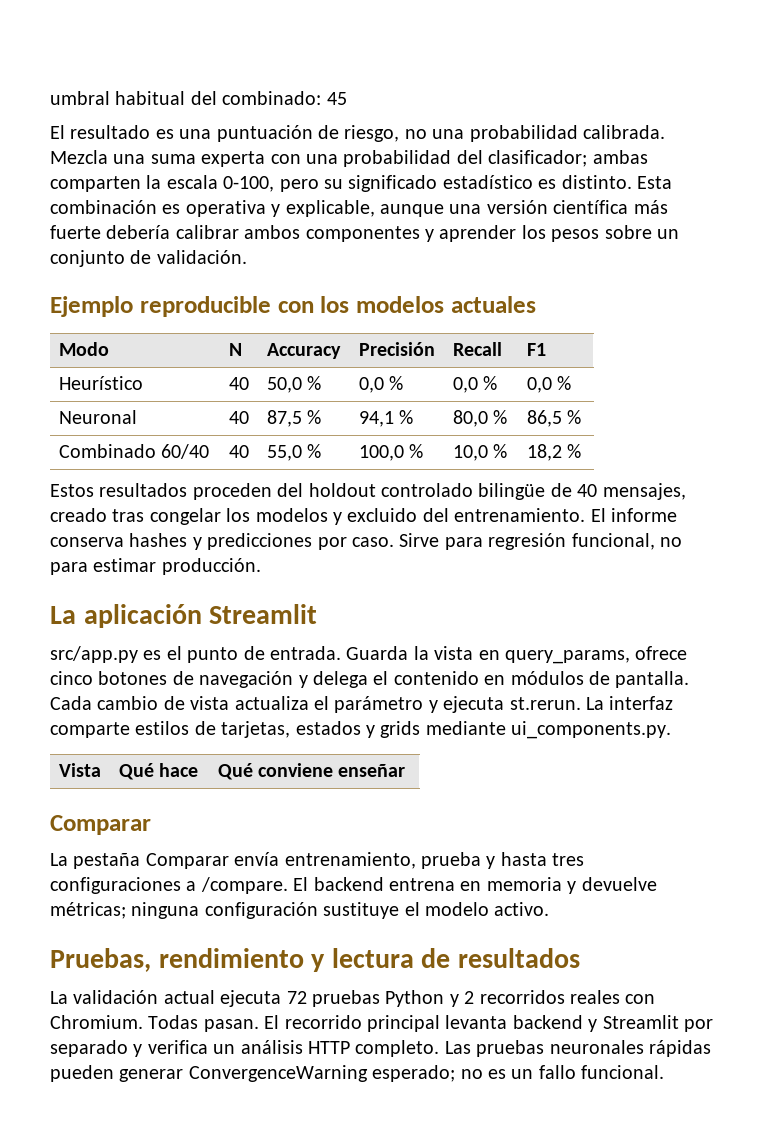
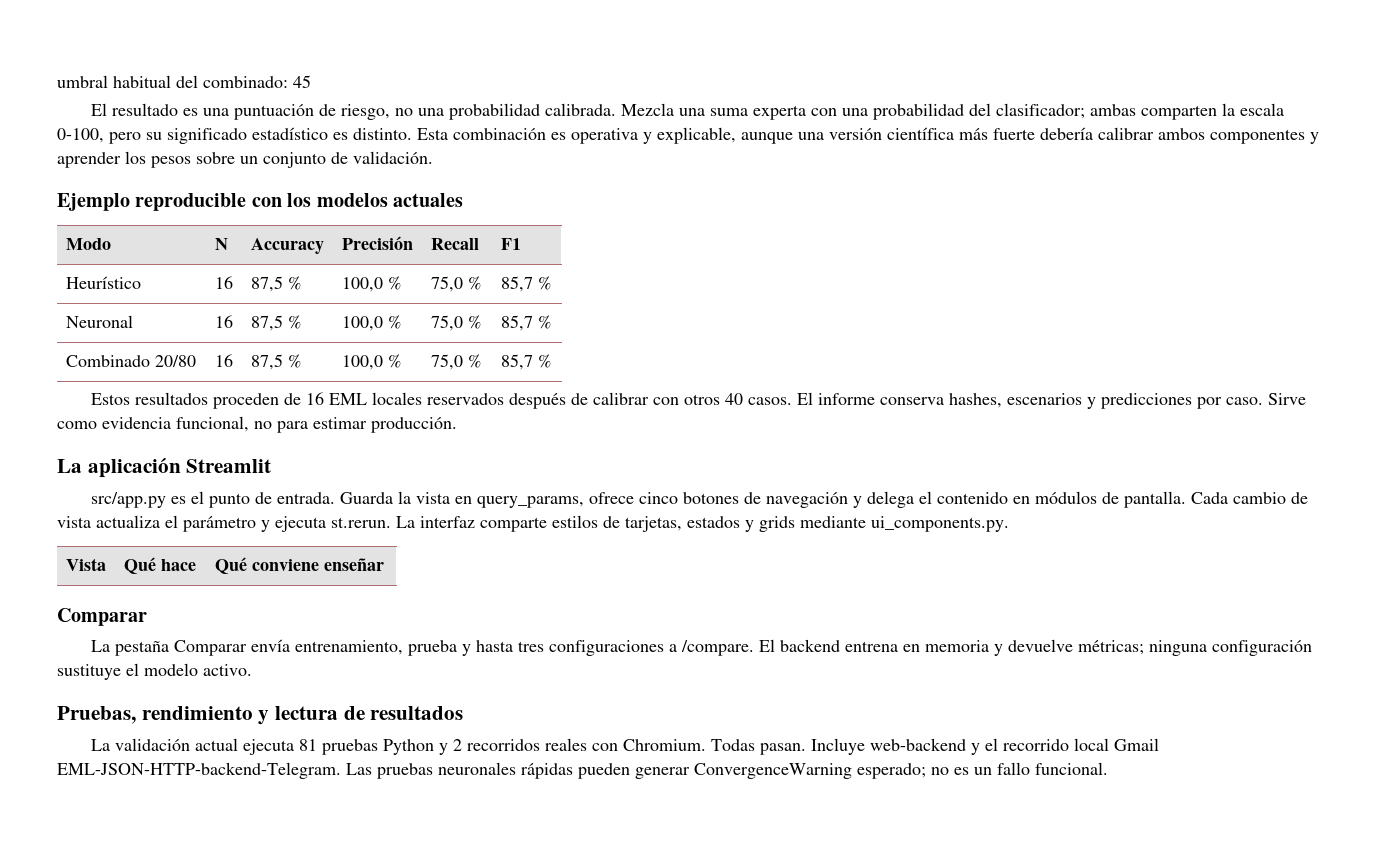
- Heurístico | 40 | 50,0 % | 0,0 % | 0,0 % | 0,0 %
- Neuronal | 40 | 87,5 % | 94,1 % | 80,0 % | 86,5 %
- Combinado 60/40 | 40 | 55,0 % | 100,0 % | 10,0 % | 18,2 %
- Estos resultados proceden del holdout controlado bilingüe de 40 mensajes, creado tras congelar los modelos y excluido del entrenamiento.
+ Heurístico | 16 | 87,5 % | 100,0 % | 75,0 % | 85,7 %
+ Neuronal | 16 | 87,5 % | 100,0 % | 75,0 % | 85,7 %
+ Combinado 20/80 | 16 | 87,5 % | 100,0 % | 75,0 % | 85,7 %
+ Estos resultados proceden de 16 EML locales reservados después de calibrar con otros 40 casos.
- El informe conserva hashes y predicciones por caso.
+ El informe conserva hashes, escenarios y predicciones por caso.
- Sirve para regresión funcional, no para estimar producción.
+ Sirve como evidencia funcional, no para estimar producción.
- La validación actual ejecuta 72 pruebas Python y 2 recorridos reales con Chromium.
+ La validación actual ejecuta 81 pruebas Python y 2 recorridos reales con Chromium.
- El recorrido principal levanta backend y Streamlit por separado y verifica un análisis HTTP completo.
+ Incluye web-backend y el recorrido local Gmail EML-JSON-HTTP-backend-Telegram.

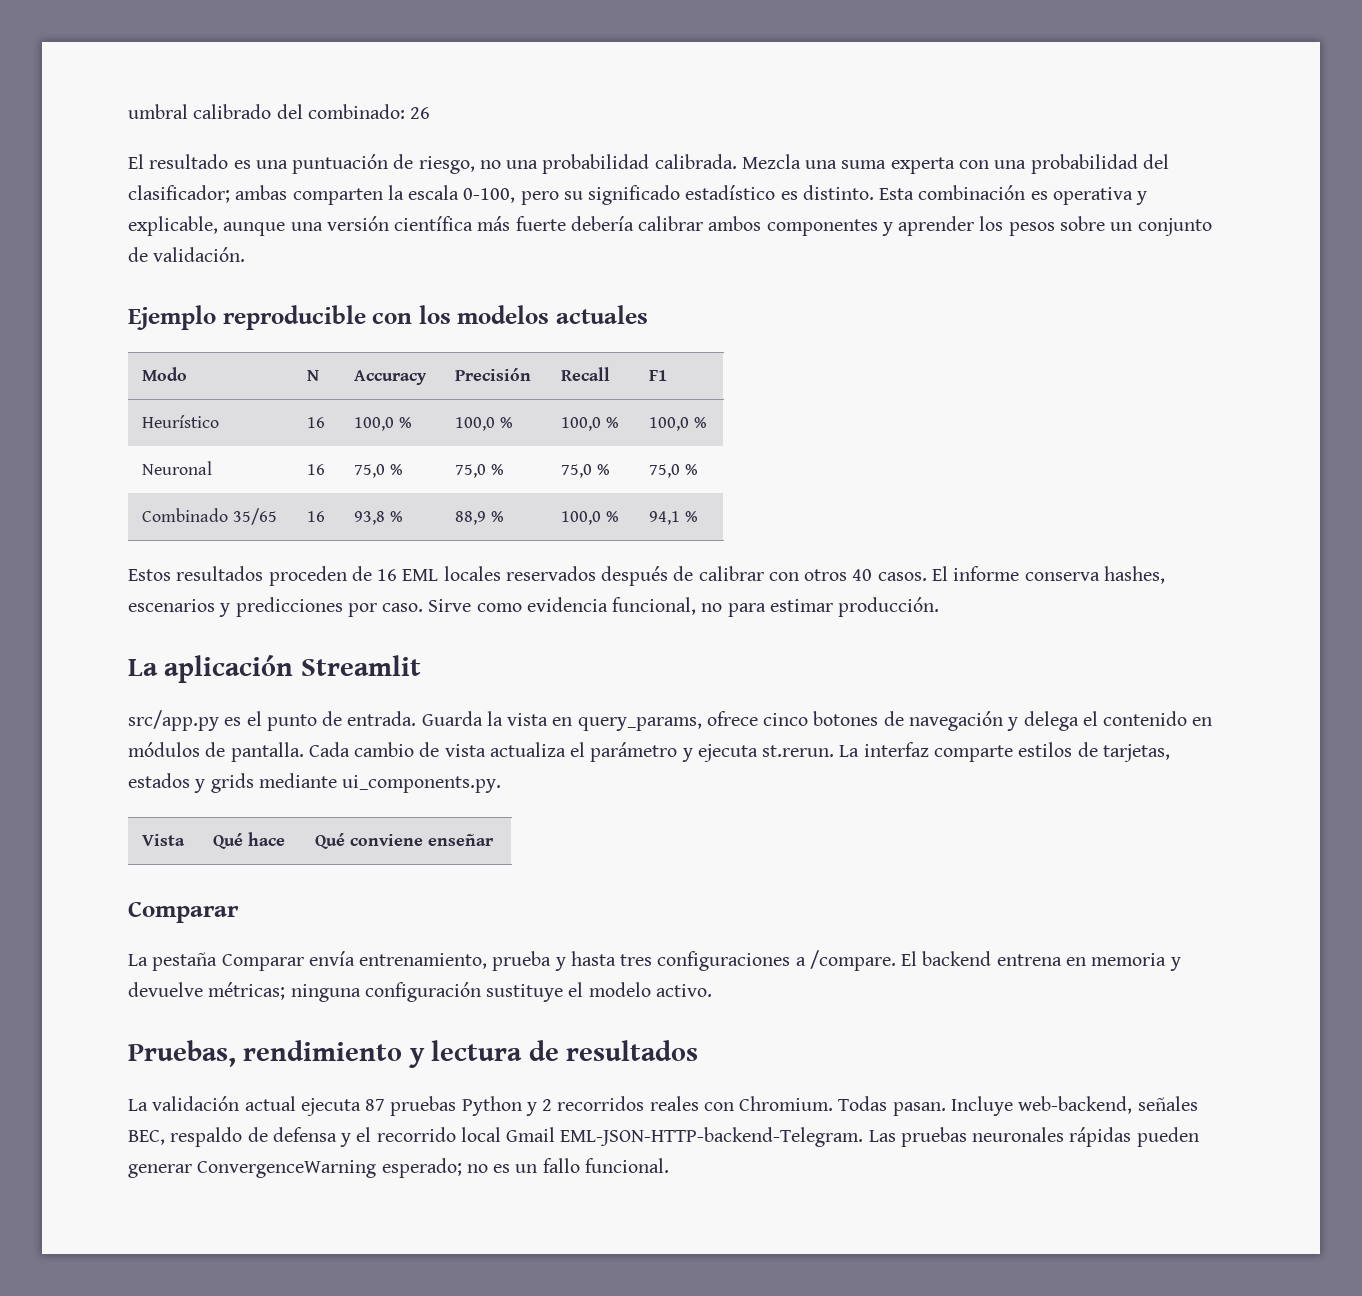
- umbral habitual del combinado: 45
+ umbral calibrado del combinado: 26
- Heurístico | 16 | 87,5 % | 100,0 % | 75,0 % | 85,7 %
+ Heurístico | 16 | 100,0 % | 100,0 % | 100,0 % | 100,0 %
- Neuronal | 16 | 87,5 % | 100,0 % | 75,0 % | 85,7 %
- Combinado 20/80 | 16 | 87,5 % | 100,0 % | 75,0 % | 85,7 %
+ Neuronal | 16 | 75,0 % | 75,0 % | 75,0 % | 75,0 %
+ Combinado 35/65 | 16 | 93,8 % | 88,9 % | 100,0 % | 94,1 %
- La validación actual ejecuta 81 pruebas Python y 2 recorridos reales con Chromium.
+ La validación actual ejecuta 87 pruebas Python y 2 recorridos reales con Chromium.
- Incluye web-backend y el recorrido local Gmail EML-JSON-HTTP-backend-Telegram.
+ Incluye web-backend, señales BEC, respaldo de defensa y el recorrido local Gmail EML-JSON-HTTP-backend-Telegram.

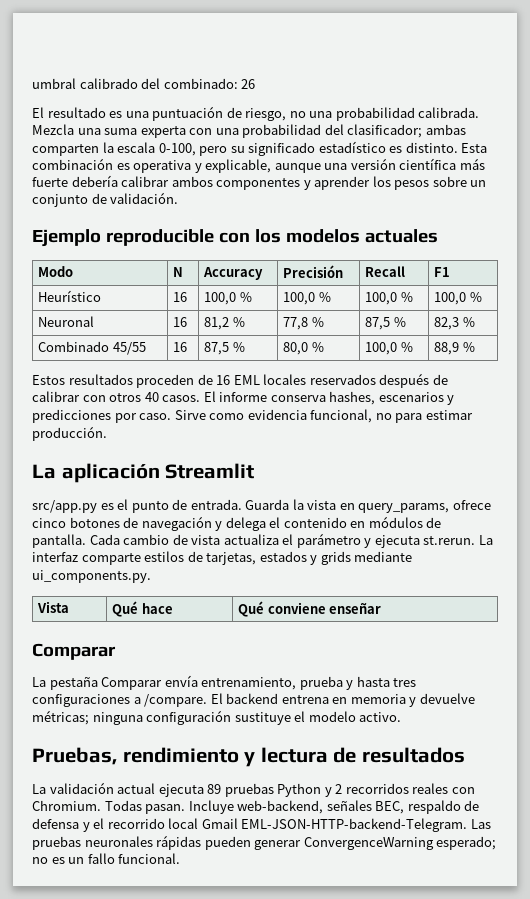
- Neuronal | 16 | 75,0 % | 75,0 % | 75,0 % | 75,0 %
+ Neuronal | 16 | 81,2 % | 77,8 % | 87,5 % | 82,3 %
- Combinado 35/65 | 16 | 93,8 % | 88,9 % | 100,0 % | 94,1 %
+ Combinado 45/55 | 16 | 87,5 % | 80,0 % | 100,0 % | 88,9 %
- La validación actual ejecuta 87 pruebas Python y 2 recorridos reales con Chromium.
+ La validación actual ejecuta 89 pruebas Python y 2 recorridos reales con Chromium.

